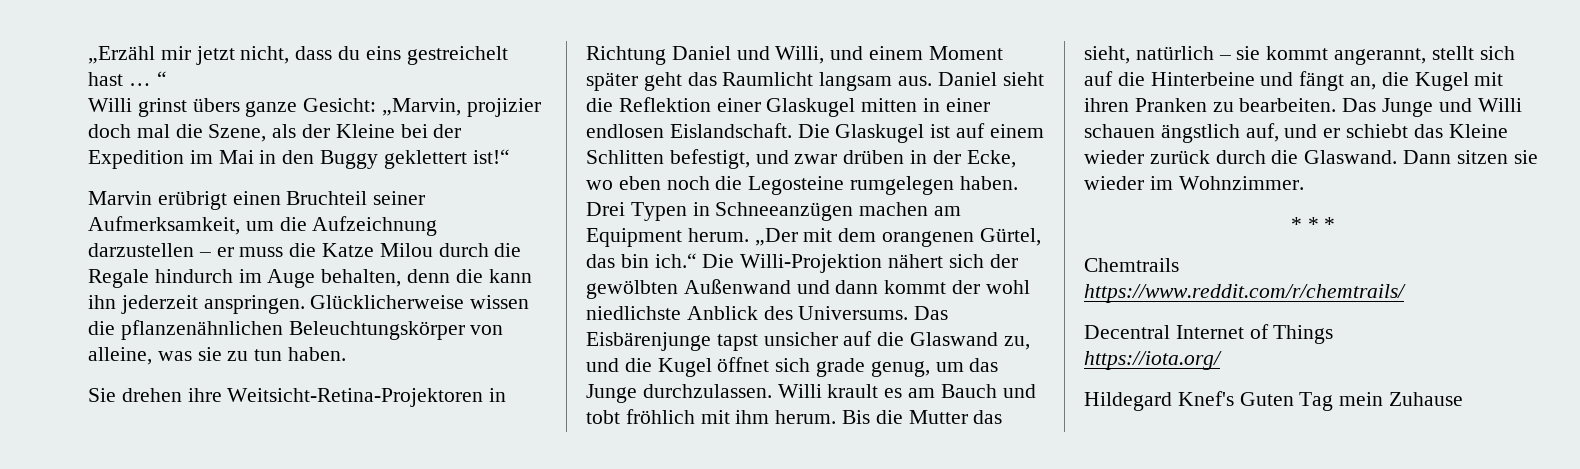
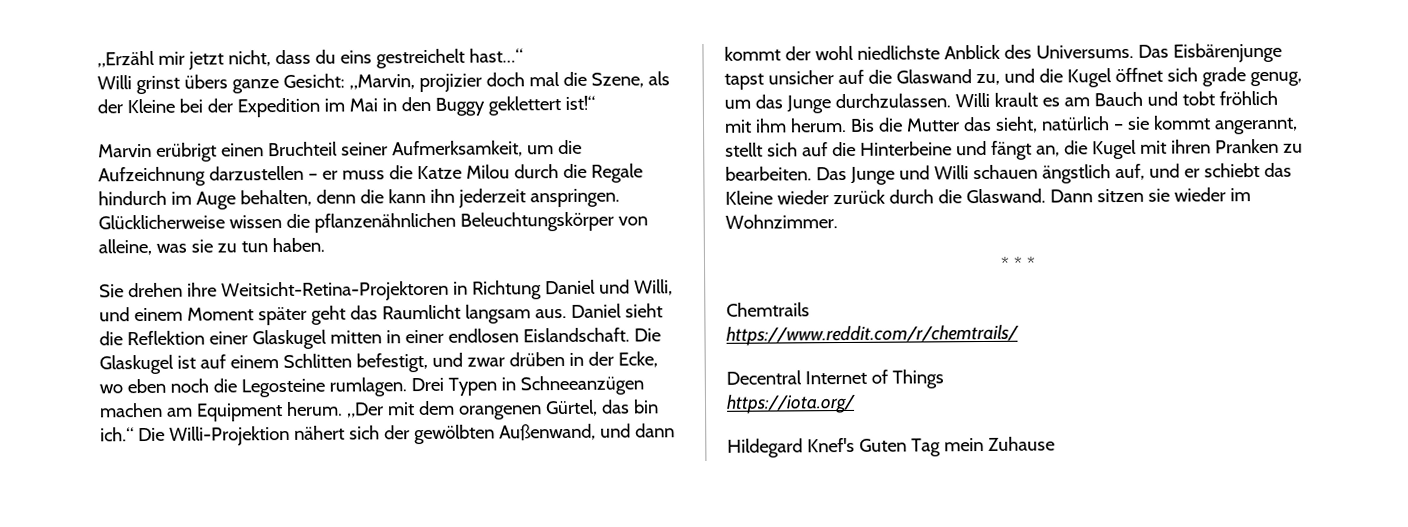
- „Erzähl mir jetzt nicht, dass du eins gestreichelt hast … “
+ „Erzähl mir jetzt nicht, dass du eins gestreichelt hast…“
- Die Glaskugel ist auf einem Schlitten befestigt, und zwar drüben in der Ecke, wo eben noch die Legosteine rumgelegen haben.
+ Die Glaskugel ist auf einem Schlitten befestigt, und zwar drüben in der Ecke, wo eben noch die Legosteine rumlagen.
- „Der mit dem orangenen Gürtel, das bin ich.“ Die Willi-Projektion nähert sich der gewölbten Außenwand und dann kommt der wohl niedlichste Anblick des Universums.
+ „Der mit dem orangenen Gürtel, das bin ich.“ Die Willi-Projektion nähert sich der gewölbten Außenwand, und dann kommt der wohl niedlichste Anblick des Universums.

